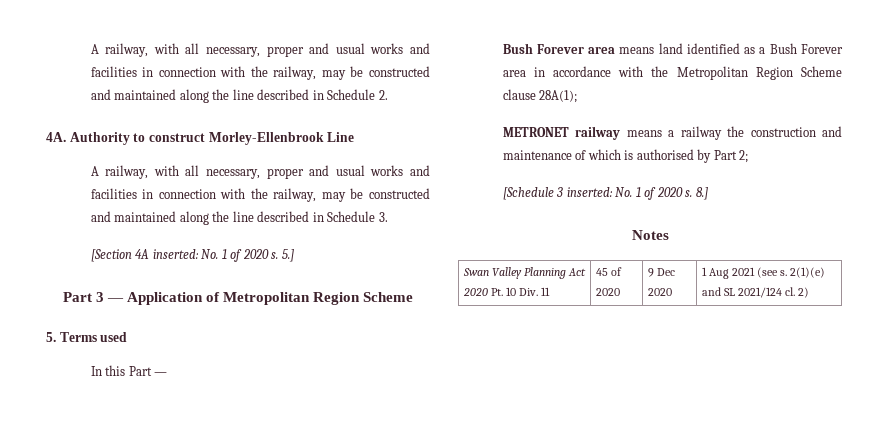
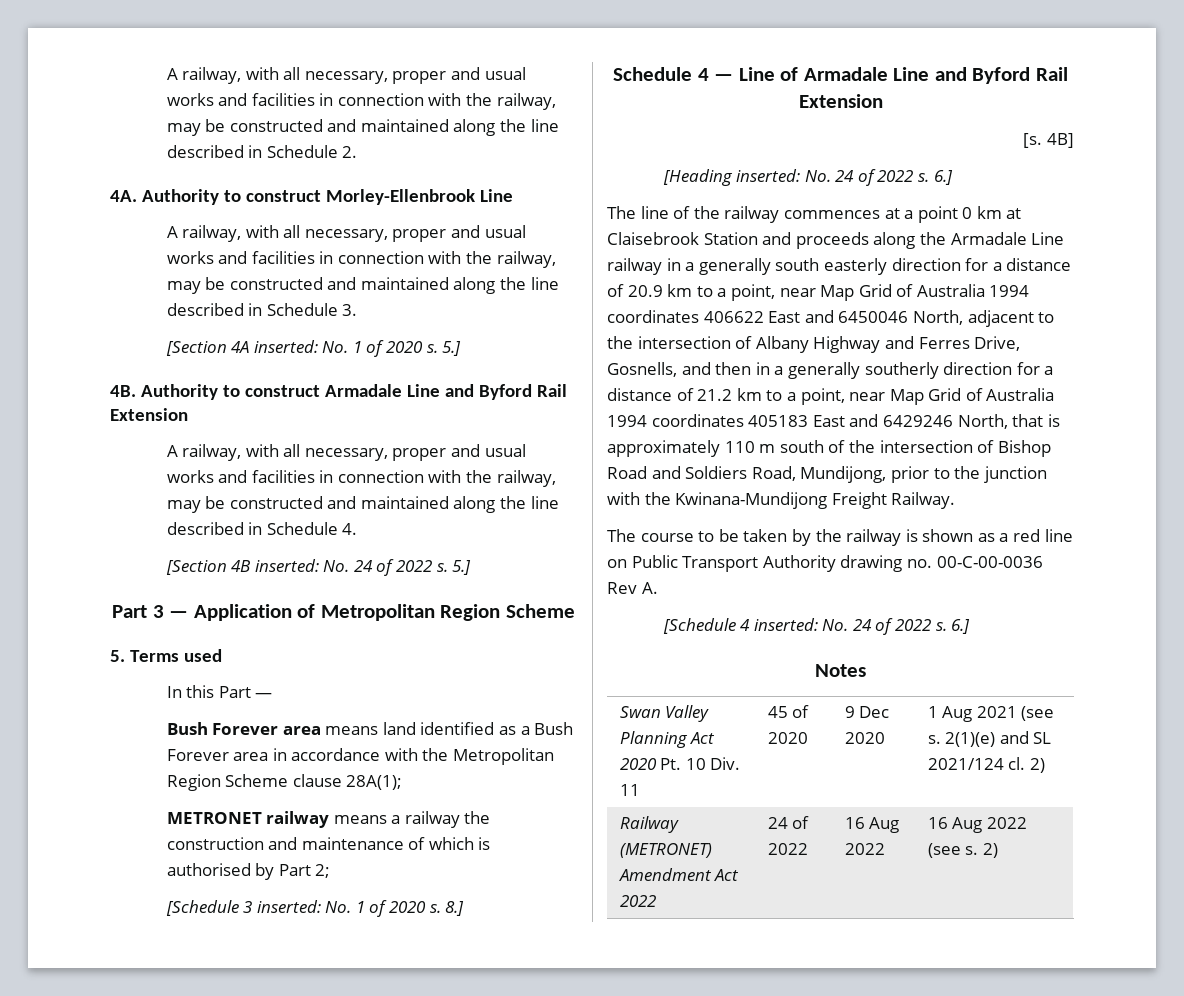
+ 4B. Authority to construct Armadale Line and Byford Rail Extension
+ A railway, with all necessary, proper and usual works and facilities in connection with the railway, may be constructed and maintained along the line described in Schedule 4.
+ [Section 4B inserted: No. 24 of 2022 s. 5.]
+ Schedule 4 — Line of Armadale Line and Byford Rail Extension
+ [s. 4B]
+ [Heading inserted: No. 24 of 2022 s. 6.]
+ The line of the railway commences at a point 0 km at Claisebrook Station and proceeds along the Armadale Line railway in a generally south easterly direction for a distance of 20.9 km to a point, near Map Grid of Australia 1994 coordinates 406622 East and 6450046 North, adjacent to the intersection of Albany Highway and Ferres Drive, Gosnells, and then in a generally southerly direction for a distance of 21.2 km to a point, near Map Grid of Australia 1994 coordinates 405183 East and 6429246 North, that is approximately 110 m south of the intersection of Bishop Road and Soldiers Road, Mundijong, prior to the junction with the Kwinana-Mundijong Freight Railway.
+ The course to be taken by the railway is shown as a red line on Public Transport Authority drawing no. 00-C-00-0036 Rev A.
+ [Schedule 4 inserted: No. 24 of 2022 s. 6.]
+ Railway (METRONET) Amendment Act 2022 | 24 of 2022 | 16 Aug 2022 | 16 Aug 2022 (see s. 2)

